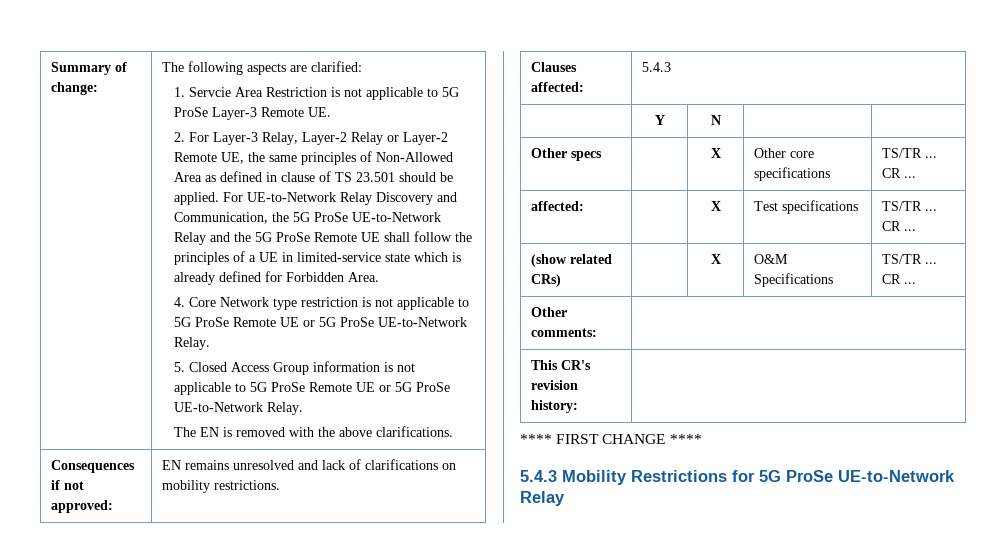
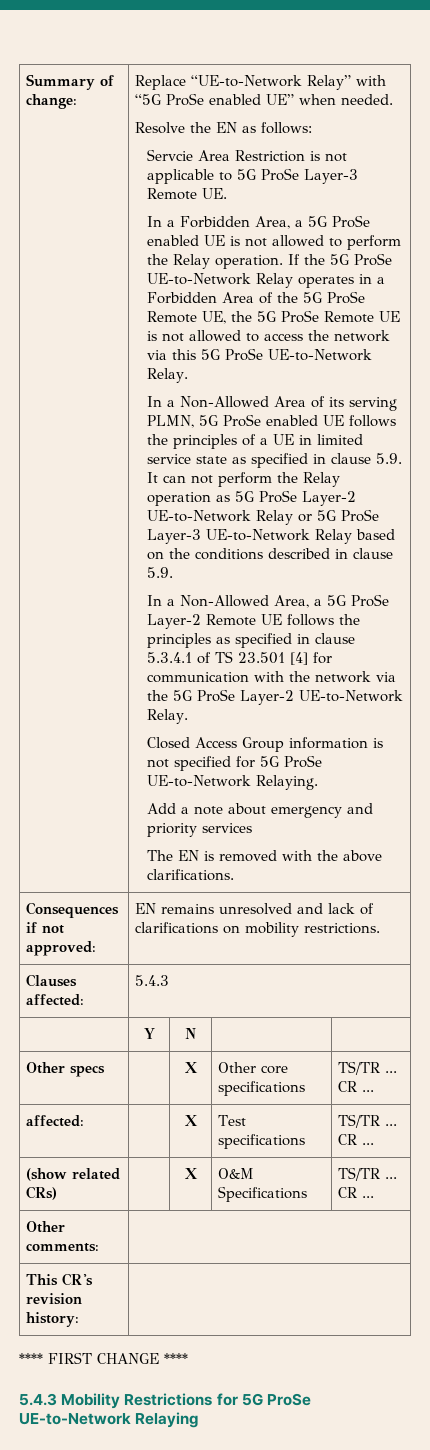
- The following aspects are clarified:
- 1. Servcie Area Restriction is not applicable to 5G ProSe Layer-3 Remote UE.
+ Replace “UE-to-Network Relay” with “5G ProSe enabled UE” when needed.
+ Resolve the EN as follows:
+ Servcie Area Restriction is not applicable to 5G ProSe Layer-3 Remote UE.
- 2. For Layer-3 Relay, Layer-2 Relay or Layer-2 Remote UE, the same principles of Non-Allowed Area as defined in clause of TS 23.501 should be applied. For UE-to-Network Relay Discovery and Communication, the 5G ProSe UE-to-Network Relay and the 5G ProSe Remote UE shall follow the principles of a UE in limited-service state which is already defined for Forbidden Area.
- 4. Core Network type restriction is not applicable to 5G ProSe Remote UE or 5G ProSe UE-to-Network Relay.
- 5. Closed Access Group information is not applicable to 5G ProSe Remote UE or 5G ProSe UE-to-Network Relay.
+ In a Forbidden Area, a 5G ProSe enabled UE is not allowed to perform the Relay operation. If the 5G ProSe UE-to-Network Relay operates in a Forbidden Area of the 5G ProSe Remote UE, the 5G ProSe Remote UE is not allowed to access the network via this 5G ProSe UE-to-Network Relay.
+ In a Non-Allowed Area of its serving PLMN, 5G ProSe enabled UE follows the principles of a UE in limited service state as specified in clause 5.9. It can not perform the Relay operation as 5G ProSe Layer-2 UE-to-Network Relay or 5G ProSe Layer-3 UE-to-Network Relay based on the conditions described in clause 5.9.
+ In a Non-Allowed Area, a 5G ProSe Layer-2 Remote UE follows the principles as specified in clause 5.3.4.1 of TS 23.501 [4] for communication with the network via the 5G ProSe Layer-2 UE-to-Network Relay.
+ Closed Access Group information is not specified for 5G ProSe UE-to-Network Relaying.
+ Add a note about emergency and priority services
- 5.4.3 Mobility Restrictions for 5G ProSe UE-to-Network Relay
+ 5.4.3 Mobility Restrictions for 5G ProSe UE-to-Network Relaying

